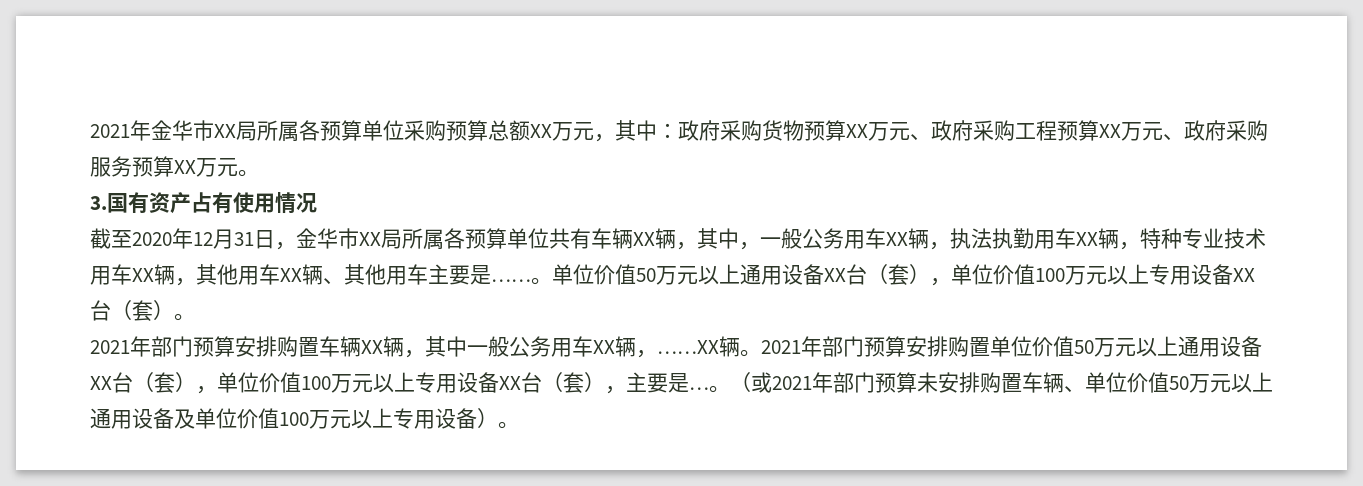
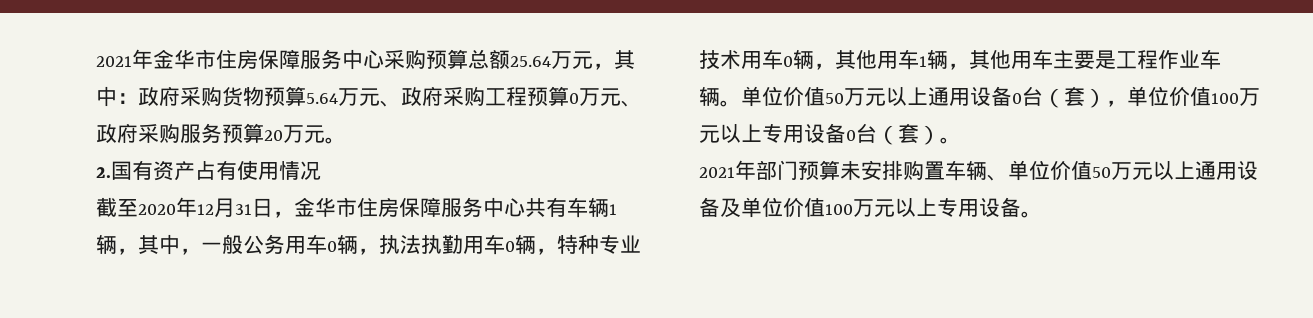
- 2021年金华市XX局所属各预算单位采购预算总额XX万元，其中：政府采购货物预算XX万元、政府采购工程预算XX万元、政府采购服务预算XX万元。
+ 2021年金华市住房保障服务中心采购预算总额25.64万元，其中：政府采购货物预算5.64万元、政府采购工程预算0万元、政府采购服务预算20万元。
- 3.国有资产占有使用情况
+ 2.国有资产占有使用情况
- 截至2020年12月31日，金华市XX局所属各预算单位共有车辆XX辆，其中，一般公务用车XX辆，执法执勤用车XX辆，特种专业技术用车XX辆，其他用车XX辆、其他用车主要是……。
+ 截至2020年12月31日，金华市住房保障服务中心共有车辆1辆，其中，一般公务用车0辆，执法执勤用车0辆，特种专业技术用车0辆，其他用车1辆，其他用车主要是工程作业车辆。
- 单位价值50万元以上通用设备XX台（套），单位价值100万元以上专用设备XX台（套）。
+ 单位价值50万元以上通用设备0台（套），单位价值100万元以上专用设备0台（套）。
- 2021年部门预算安排购置车辆XX辆，其中一般公务用车XX辆，……XX辆。2021年部门预算安排购置单位价值50万元以上通用设备XX台（套），单位价值100万元以上专用设备XX台（套），主要是…。（或2021年部门预算未安排购置车辆、单位价值50万元以上通用设备及单位价值100万元以上专用设备）。
+ 2021年部门预算未安排购置车辆、单位价值50万元以上通用设备及单位价值100万元以上专用设备。

